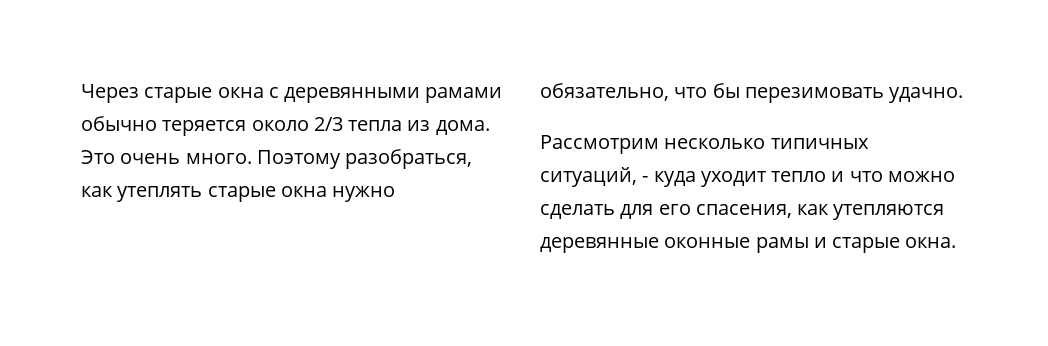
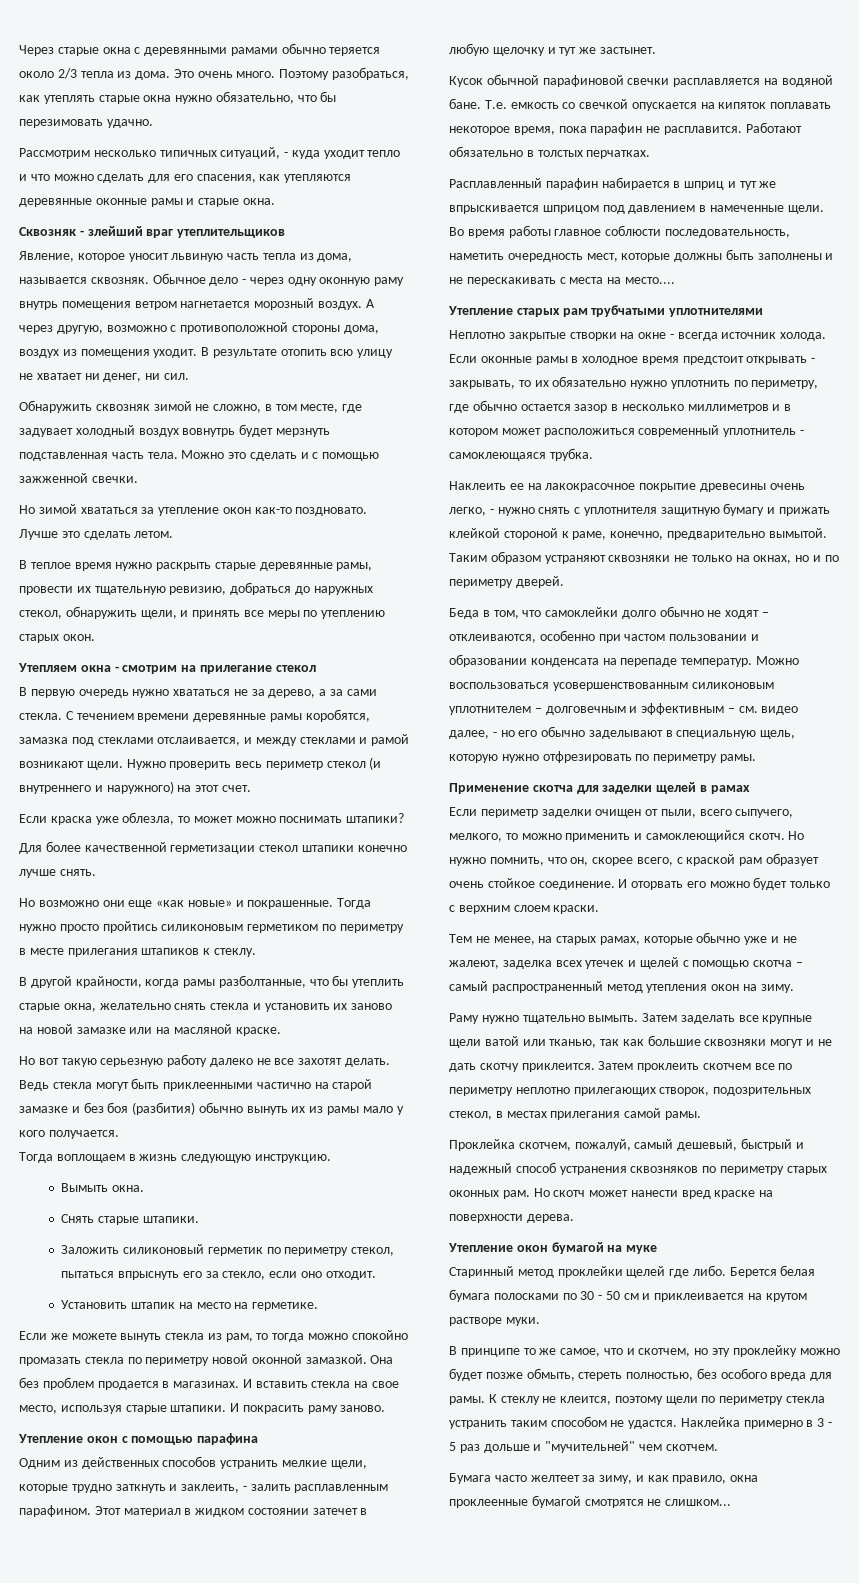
+ Сквозняк - злейший враг утеплительщиков
+ Явление, которое уносит львиную часть тепла из дома, называется сквозняк. Обычное дело - через одну оконную раму внутрь помещения ветром нагнетается морозный воздух. А через другую, возможно с противоположной стороны дома, воздух из помещения уходит. В результате отопить всю улицу не хватает ни денег, ни сил.
+ Обнаружить сквозняк зимой не сложно, в том месте, где задувает холодный воздух вовнутрь будет мерзнуть подставленная часть тела. Можно это сделать и с помощью зажженной свечки.
+ Но зимой хвататься за утепление окон как-то поздновато. Лучше это сделать летом.
+ В теплое время нужно раскрыть старые деревянные рамы, провести их тщательную ревизию, добраться до наружных стекол, обнаружить щели, и принять все меры по утеплению старых окон.
+ Утепляем окна - смотрим на прилегание стекол
+ В первую очередь нужно хвататься не за дерево, а за сами стекла. С течением времени деревянные рамы коробятся, замазка под стеклами отслаивается, и между стеклами и рамой возникают щели. Нужно проверить весь периметр стекол (и внутреннего и наружного) на этот счет.
+ Если краска уже облезла, то может можно поснимать штапики?
+ Для более качественной герметизации стекол штапики конечно лучше снять.
+ Но возможно они еще «как новые» и покрашенные. Тогда нужно просто пройтись силиконовым герметиком по периметру в месте прилегания штапиков к стеклу.
+ В другой крайности, когда рамы разболтанные, что бы утеплить старые окна, желательно снять стекла и установить их заново на новой замазке или на масляной краске.
+ Но вот такую серьезную работу далеко не все захотят делать. Ведь стекла могут быть приклеенными частично на старой замазке и без боя (разбития) обычно вынуть их из рамы мало у кого получается.
+ Тогда воплощаем в жизнь следующую инструкцию.
+ Вымыть окна.
+ Снять старые штапики.
+ Заложить силиконовый герметик по периметру стекол, пытаться впрыснуть его за стекло, если оно отходит.
+ Установить штапик на место на герметике.
+ Если же можете вынуть стекла из рам, то тогда можно спокойно промазать стекла по периметру новой оконной замазкой. Она без проблем продается в магазинах. И вставить стекла на свое место, используя старые штапики. И покрасить раму заново.
+ Утепление окон с помощью парафина
+ Одним из действенных способов устранить мелкие щели, которые трудно заткнуть и заклеить, - залить расплавленным парафином. Этот материал в жидком состоянии затечет в любую щелочку и тут же застынет.
+ Кусок обычной парафиновой свечки расплавляется на водяной бане. Т.е. емкость со свечкой опускается на кипяток поплавать некоторое время, пока парафин не расплавится. Работают обязательно в толстых перчатках.
+ Расплавленный парафин набирается в шприц и тут же впрыскивается шприцом под давлением в намеченные щели. Во время работы главное соблюсти последовательность, наметить очередность мест, которые должны быть заполнены и не перескакивать с места на место....
+ Утепление старых рам трубчатыми уплотнителями
+ Неплотно закрытые створки на окне - всегда источник холода. Если оконные рамы в холодное время предстоит открывать - закрывать, то их обязательно нужно уплотнить по периметру, где обычно остается зазор в несколько миллиметров и в котором может расположиться современный уплотнитель - самоклеющаяся трубка.
+ Наклеить ее на лакокрасочное покрытие древесины очень легко, - нужно снять с уплотнителя защитную бумагу и прижать клейкой стороной к раме, конечно, предварительно вымытой. Таким образом устраняют сквозняки не только на окнах, но и по периметру дверей.
+ Беда в том, что самоклейки долго обычно не ходят – отклеиваются, особенно при частом пользовании и образовании конденсата на перепаде температур. Можно воспользоваться усовершенствованным силиконовым уплотнителем – долговечным и эффективным – см. видео далее, - но его обычно заделывают в специальную щель, которую нужно отфрезировать по периметру рамы.
+ Применение скотча для заделки щелей в рамах
+ Если периметр заделки очищен от пыли, всего сыпучего, мелкого, то можно применить и самоклеющийся скотч. Но нужно помнить, что он, скорее всего, с краской рам образует очень стойкое соединение. И оторвать его можно будет только с верхним слоем краски.
+ Тем не менее, на старых рамах, которые обычно уже и не жалеют, заделка всех утечек и щелей с помощью скотча – самый распространенный метод утепления окон на зиму.
+ Раму нужно тщательно вымыть. Затем заделать все крупные щели ватой или тканью, так как большие сквозняки могут и не дать скотчу приклеится. Затем проклеить скотчем все по периметру неплотно прилегающих створок, подозрительных стекол, в местах прилегания самой рамы.
+ Проклейка скотчем, пожалуй, самый дешевый, быстрый и надежный способ устранения сквозняков по периметру старых оконных рам. Но скотч может нанести вред краске на поверхности дерева.
+ Утепление окон бумагой на муке
+ Старинный метод проклейки щелей где либо. Берется белая бумага полосками по 30 - 50 см и приклеивается на крутом растворе муки.
+ В принципе то же самое, что и скотчем, но эту проклейку можно будет позже обмыть, стереть полностью, без особого вреда для рамы. К стеклу не клеится, поэтому щели по периметру стекла устранить таким способом не удастся. Наклейка примерно в 3 - 5 раз дольше и "мучительней" чем скотчем.
+ Бумага часто желтеет за зиму, и как правило, окна проклеенные бумагой смотрятся не слишком...

